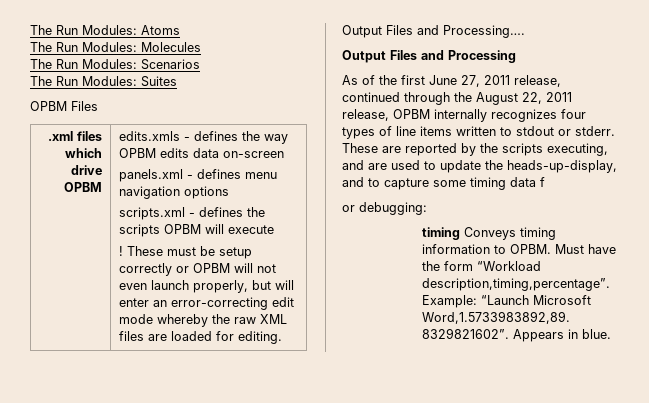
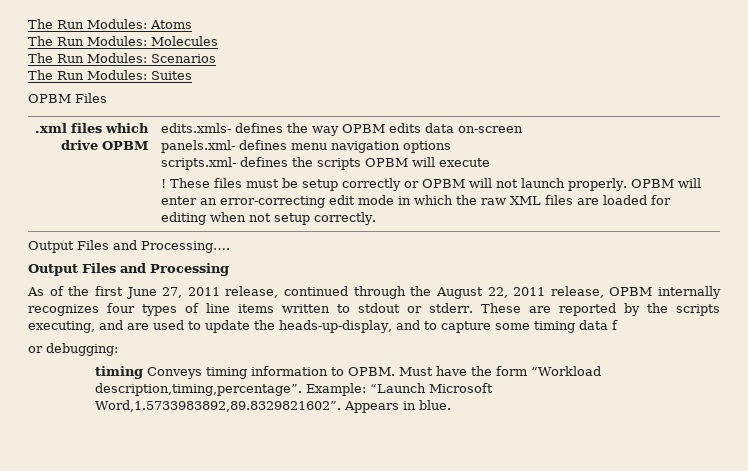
- edits.xmls - defines the way OPBM edits data on-screen
+ edits.xmls- defines the way OPBM edits data on-screen
- panels.xml - defines menu navigation options
+ panels.xml- defines menu navigation options
- scripts.xml - defines the scripts OPBM will execute
+ scripts.xml- defines the scripts OPBM will execute
- These must be setup correctly or OPBM will not even launch properly, but will enter an error-correcting edit mode whereby the raw XML files are loaded for editing.
+ These files must be setup correctly or OPBM will not launch properly. OPBM will enter an error-correcting edit mode in which the raw XML files are loaded for editing when not setup correctly.

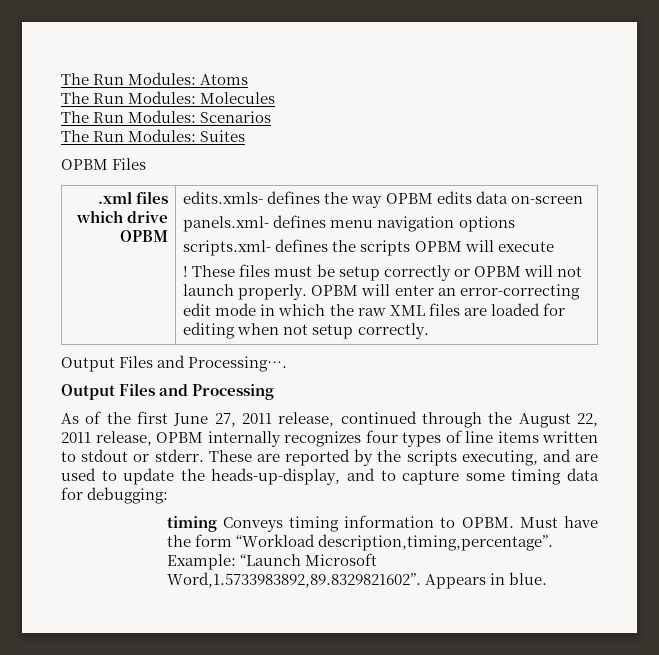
- These are reported by the scripts executing, and are used to update the heads-up-display, and to capture some timing data f
- or debugging:
+ These are reported by the scripts executing, and are used to update the heads-up-display, and to capture some timing data for debugging:

